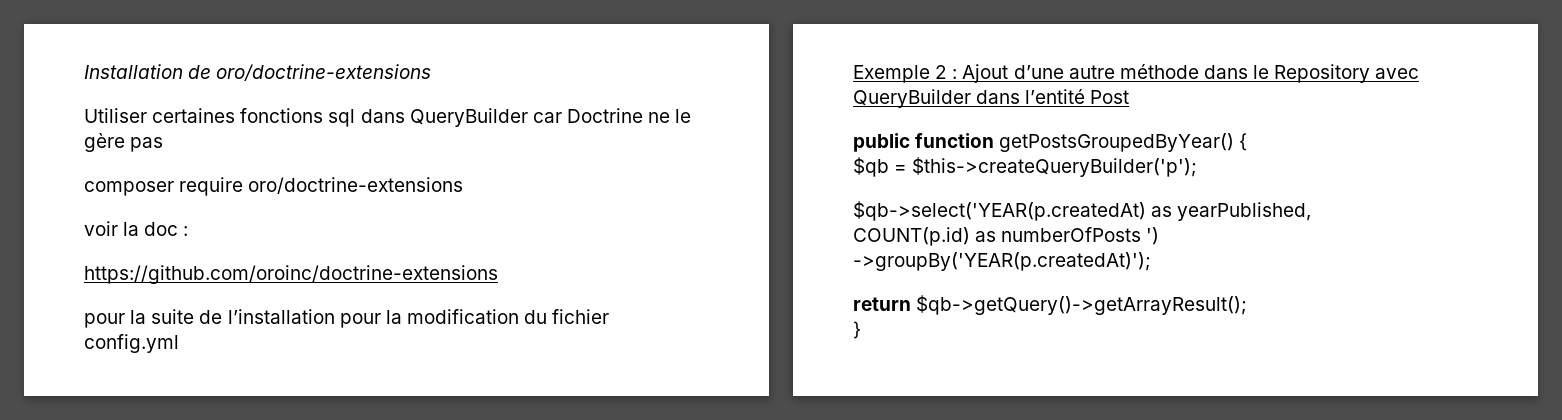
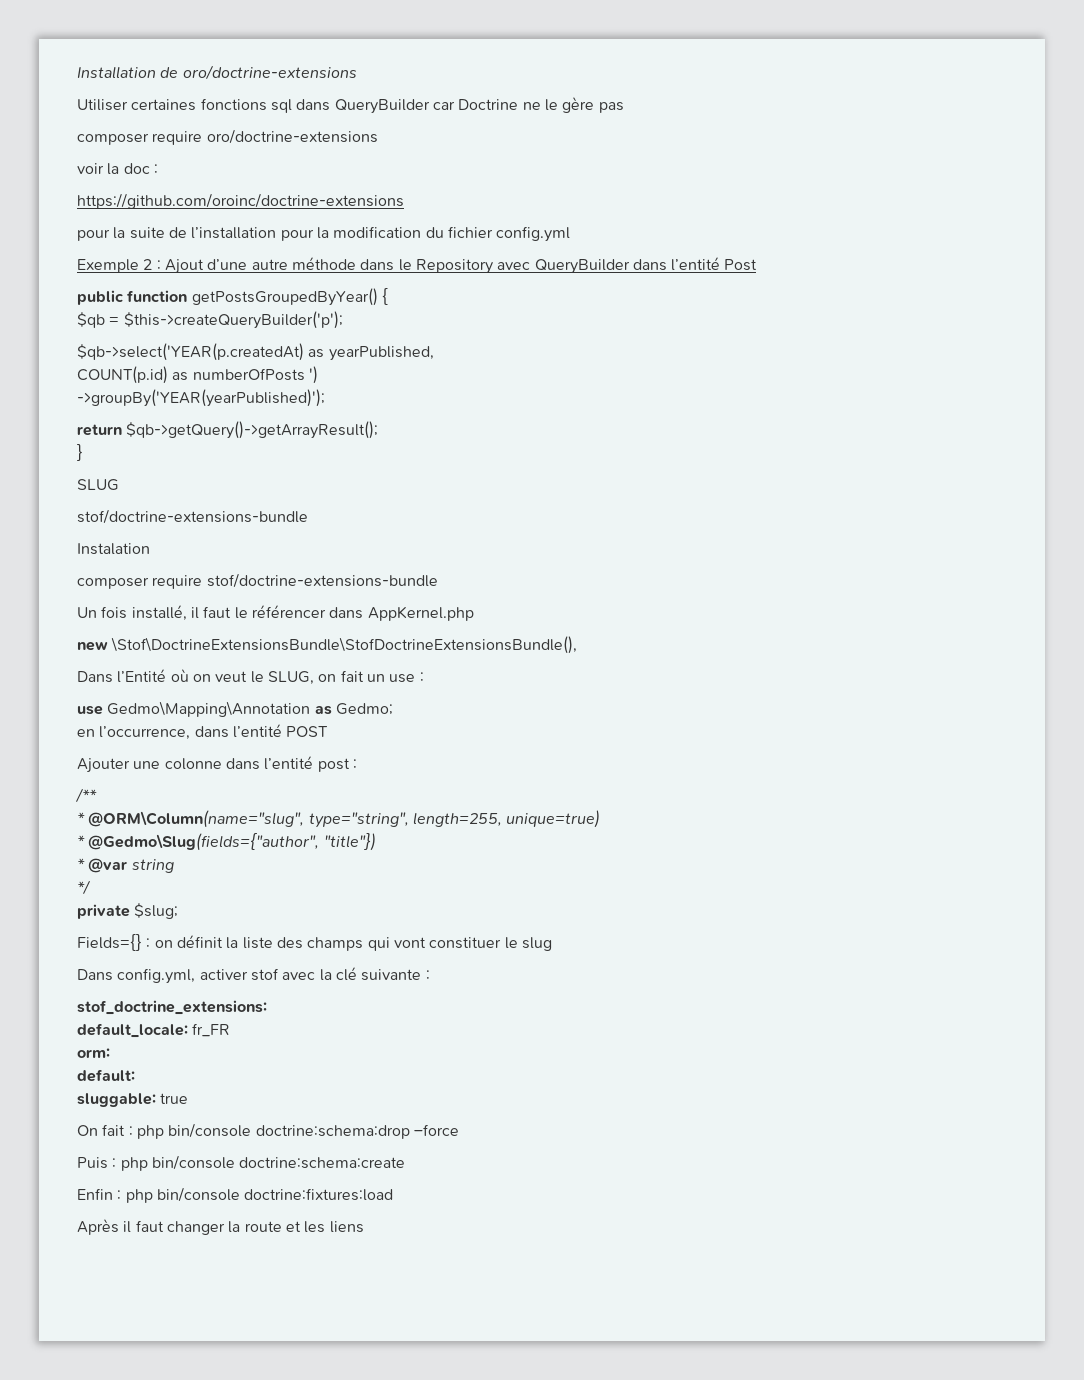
- ->groupBy('YEAR(p.createdAt)');
+ ->groupBy('YEAR(yearPublished)');
+ SLUG
+ stof/doctrine-extensions-bundle
+ Instalation
+ composer require stof/doctrine-extensions-bundle
+ Un fois installé, il faut le référencer dans AppKernel.php
+ new \Stof\DoctrineExtensionsBundle\StofDoctrineExtensionsBundle(),
+ Dans l’Entité où on veut le SLUG, on fait un use :
+ use Gedmo\Mapping\Annotation as Gedmo;
+ en l’occurrence, dans l’entité POST
+ Ajouter une colonne dans l’entité post :
+ /**
+ * @ORM\Column(name="slug", type="string", length=255, unique=true)
+ * @Gedmo\Slug(fields={"author", "title"})
+ * @var string
+ */
+ private $slug;
+ Fields={} : on définit la liste des champs qui vont constituer le slug
+ Dans config.yml, activer stof avec la clé suivante :
+ stof_doctrine_extensions:
+ default_locale: fr_FR
+ orm:
+ default:
+ sluggable: true
+ On fait : php bin/console doctrine:schema:drop –force
+ Puis : php bin/console doctrine:schema:create
+ Enfin : php bin/console doctrine:fixtures:load
+ Après il faut changer la route et les liens

